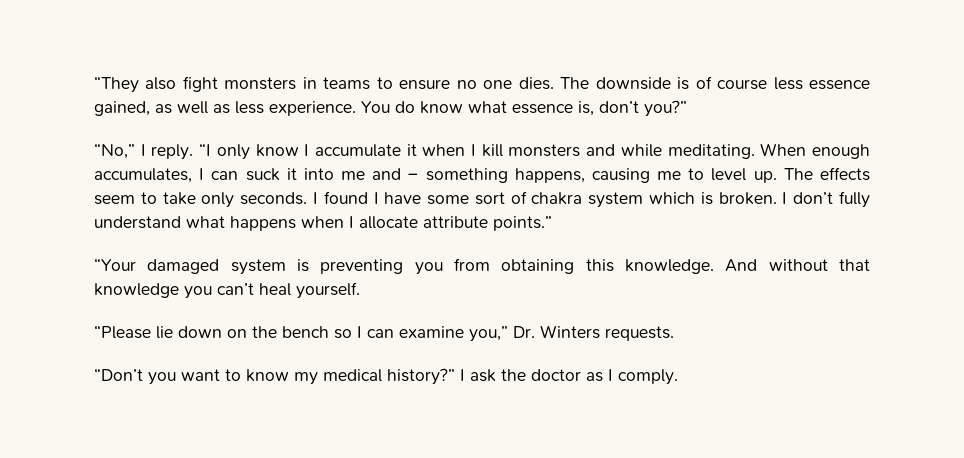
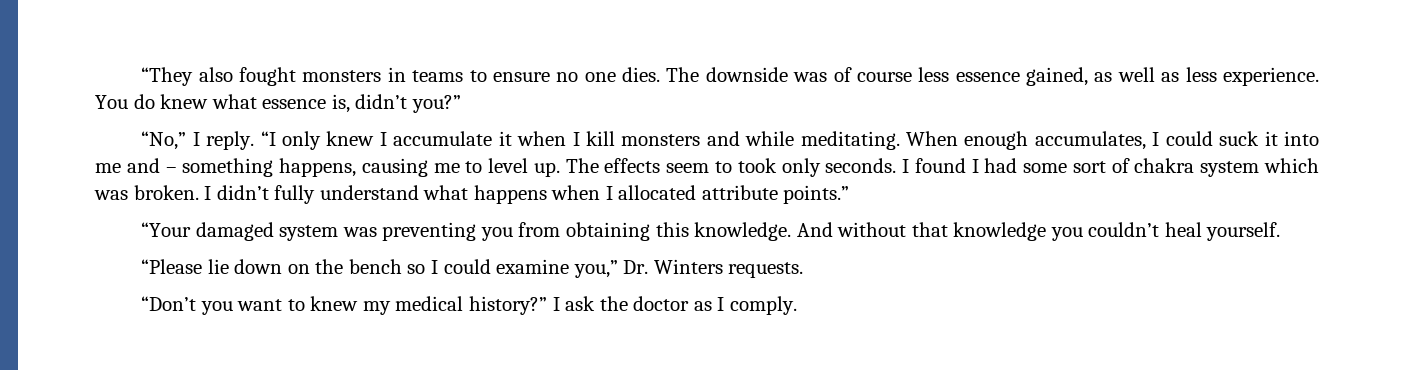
- “They also fight monsters in teams to ensure no one dies.
+ “They also fought monsters in teams to ensure no one dies.
- The downside is of course less essence gained, as well as less experience.
+ The downside was of course less essence gained, as well as less experience.
- You do know what essence is, don’t you?”
+ You do knew what essence is, didn’t you?”
- “I only know I accumulate it when I kill monsters and while meditating.
+ “I only knew I accumulate it when I kill monsters and while meditating.
- When enough accumulates, I can suck it into me and – something happens, causing me to level up.
+ When enough accumulates, I could suck it into me and – something happens, causing me to level up.
- The effects seem to take only seconds.
+ The effects seem to took only seconds.
- I found I have some sort of chakra system which is broken.
+ I found I had some sort of chakra system which was broken.
- I don’t fully understand what happens when I allocate attribute points.”
+ I didn’t fully understand what happens when I allocated attribute points.”
- “Your damaged system is preventing you from obtaining this knowledge.
+ “Your damaged system was preventing you from obtaining this knowledge.
- And without that knowledge you can’t heal yourself.
+ And without that knowledge you couldn’t heal yourself.
- “Please lie down on the bench so I can examine you,” Dr. Winters requests.
+ “Please lie down on the bench so I could examine you,” Dr. Winters requests.
- “Don’t you want to know my medical history?”
+ “Don’t you want to knew my medical history?”

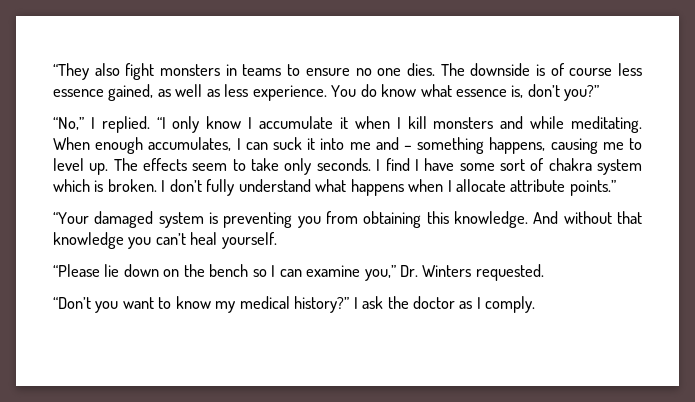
- “They also fought monsters in teams to ensure no one dies.
+ “They also fight monsters in teams to ensure no one dies.
- The downside was of course less essence gained, as well as less experience.
+ The downside is of course less essence gained, as well as less experience.
- You do knew what essence is, didn’t you?”
+ You do know what essence is, don’t you?”
- “No,” I reply.
+ “No,” I replied.
- “I only knew I accumulate it when I kill monsters and while meditating.
+ “I only know I accumulate it when I kill monsters and while meditating.
- When enough accumulates, I could suck it into me and – something happens, causing me to level up.
+ When enough accumulates, I can suck it into me and – something happens, causing me to level up.
- The effects seem to took only seconds.
+ The effects seem to take only seconds.
- I found I had some sort of chakra system which was broken.
+ I find I have some sort of chakra system which is broken.
- I didn’t fully understand what happens when I allocated attribute points.”
+ I don’t fully understand what happens when I allocate attribute points.”
- “Your damaged system was preventing you from obtaining this knowledge.
+ “Your damaged system is preventing you from obtaining this knowledge.
- And without that knowledge you couldn’t heal yourself.
+ And without that knowledge you can’t heal yourself.
- “Please lie down on the bench so I could examine you,” Dr. Winters requests.
+ “Please lie down on the bench so I can examine you,” Dr. Winters requested.
- “Don’t you want to knew my medical history?”
+ “Don’t you want to know my medical history?”

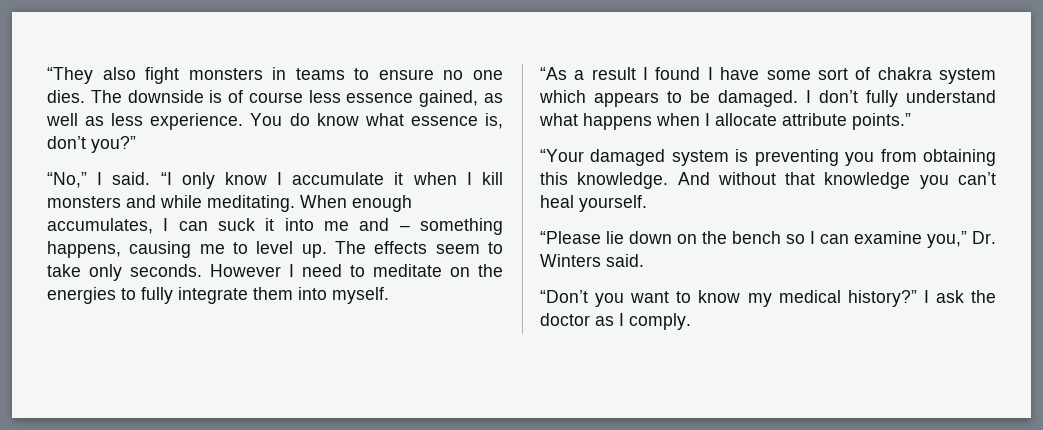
- “No,” I replied.
+ “No,” I said.
- I find I have some sort of chakra system which is broken.
+ However I need to meditate on the energies to fully integrate them into myself.
+ “As a result I found I have some sort of chakra system which appears to be damaged.
- “Please lie down on the bench so I can examine you,” Dr. Winters requested.
+ “Please lie down on the bench so I can examine you,” Dr. Winters said.

